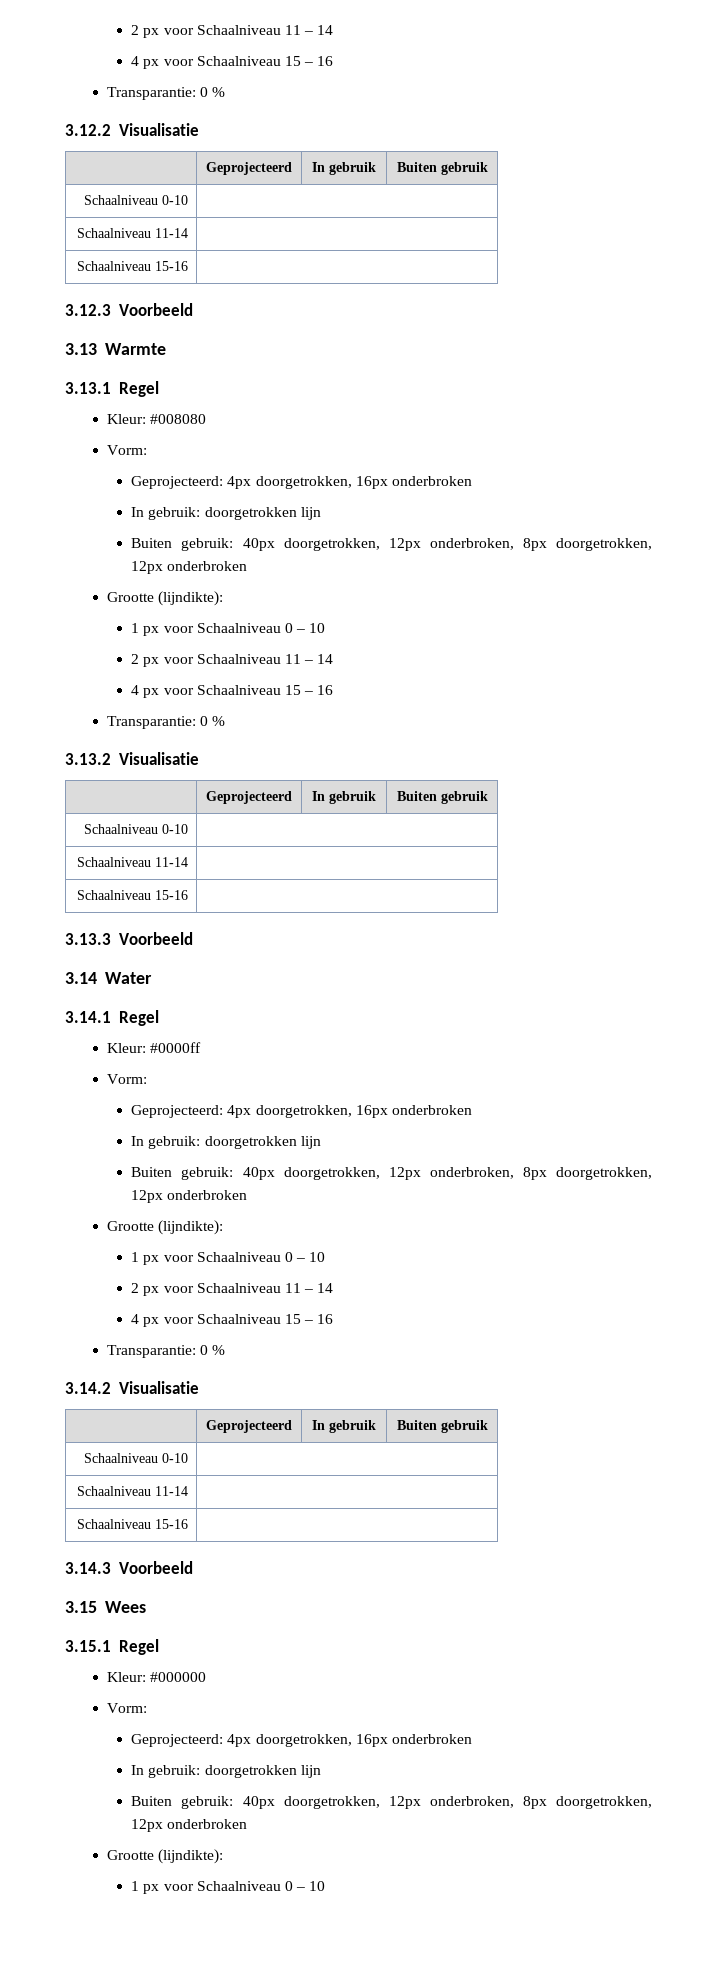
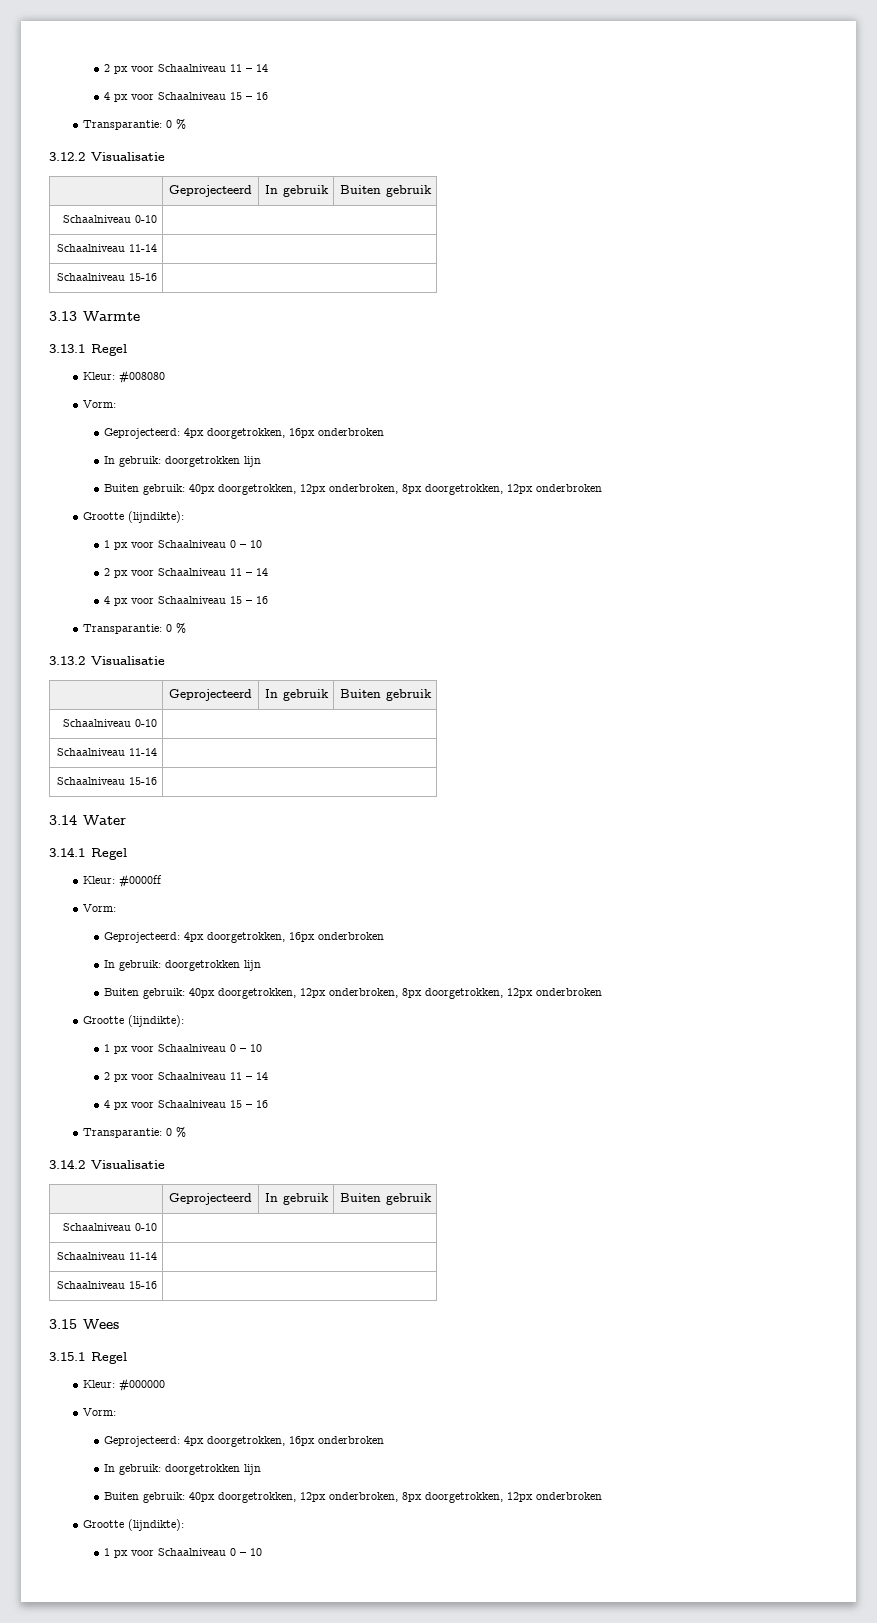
- 3.12.3 Voorbeeld
- 3.13.3 Voorbeeld
- 3.14.3 Voorbeeld

